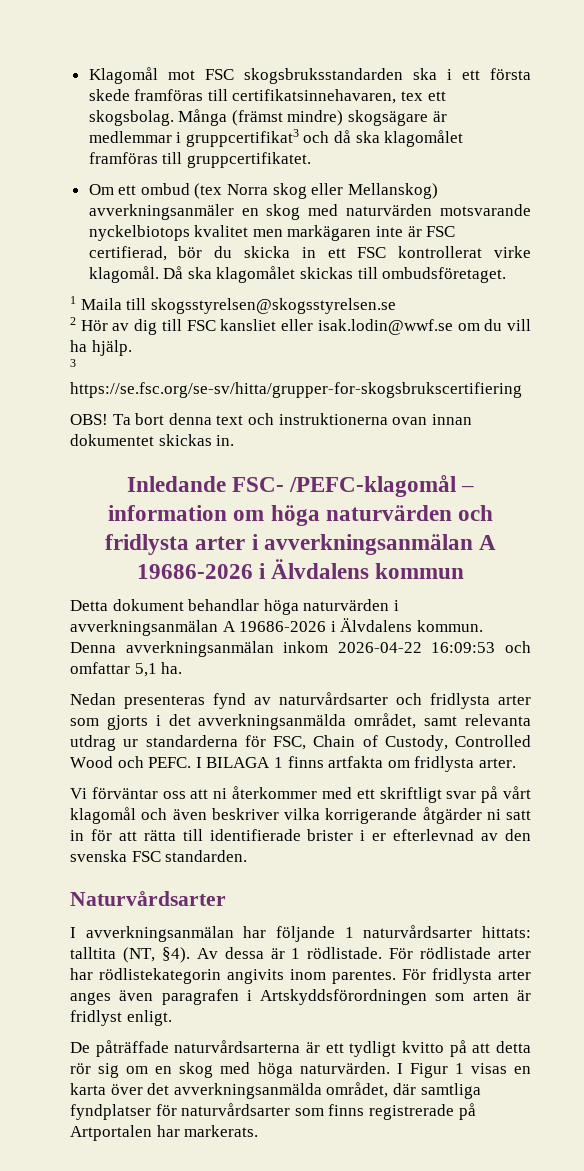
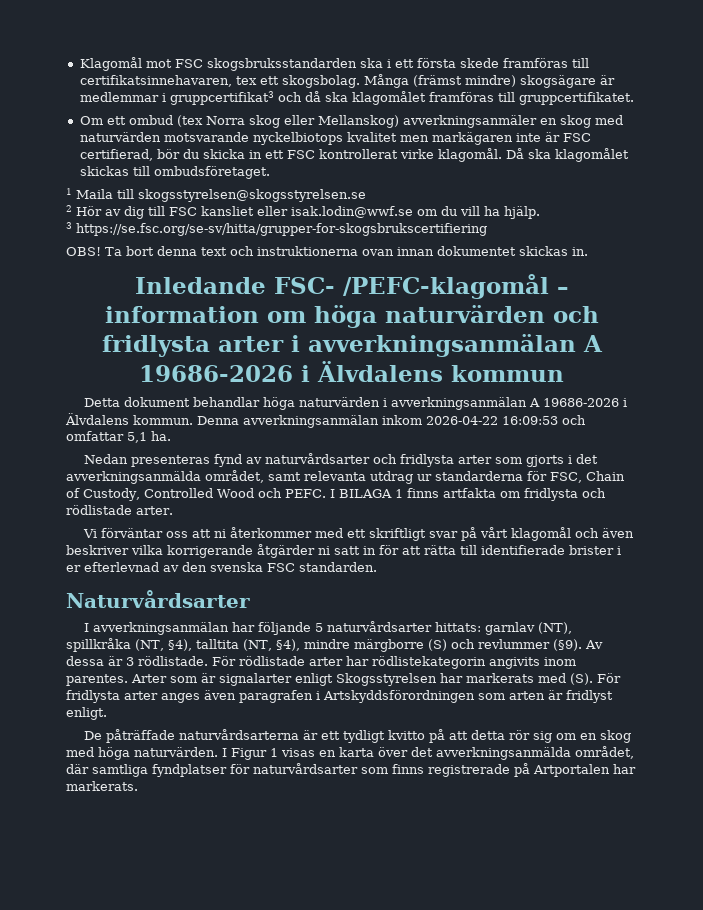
- I BILAGA 1 finns artfakta om fridlysta arter.
+ I BILAGA 1 finns artfakta om fridlysta och rödlistade arter.
- I avverkningsanmälan har följande 1 naturvårdsarter hittats: talltita (NT, §4).
+ I avverkningsanmälan har följande 5 naturvårdsarter hittats: garnlav (NT), spillkråka (NT, §4), talltita (NT, §4), mindre märgborre (S) och revlummer (§9).
- Av dessa är 1 rödlistade.
+ Av dessa är 3 rödlistade.
- För fridlysta arter anges även paragrafen i Artskyddsförordningen som arten är fridlyst enligt.
+ Arter som är signalarter enligt Skogsstyrelsen har markerats med (S). För fridlysta arter anges även paragrafen i Artskyddsförordningen som arten är fridlyst enligt.

